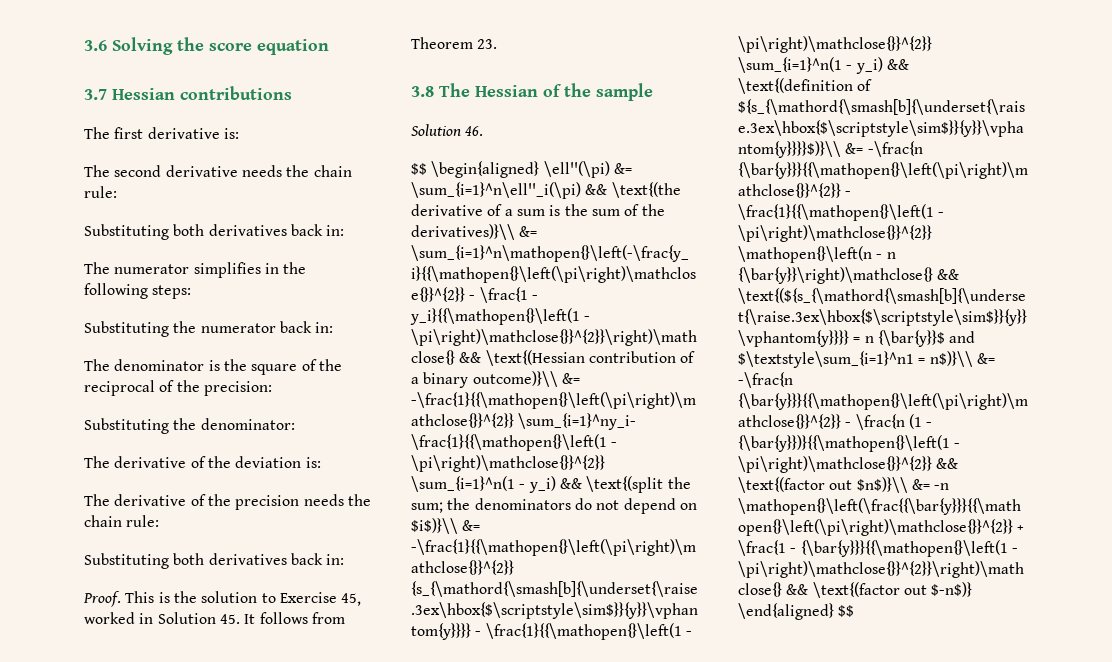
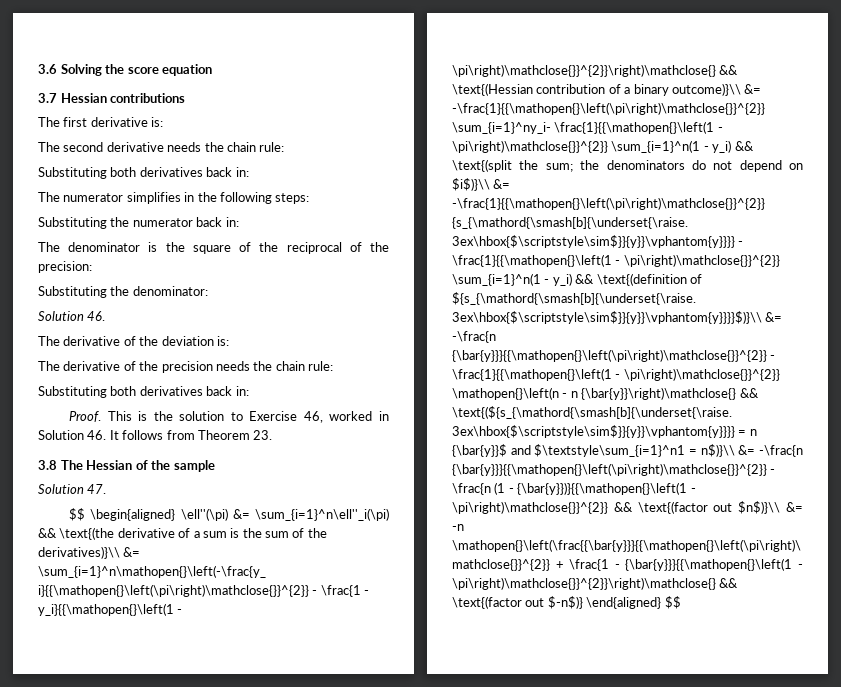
  Substituting the denominator:
+ Solution 46.
- This is the solution to Exercise 45, worked in Solution 45. It follows from Theorem 23.
+ This is the solution to Exercise 46, worked in Solution 46. It follows from Theorem 23.
- Solution 46.
+ Solution 47.

